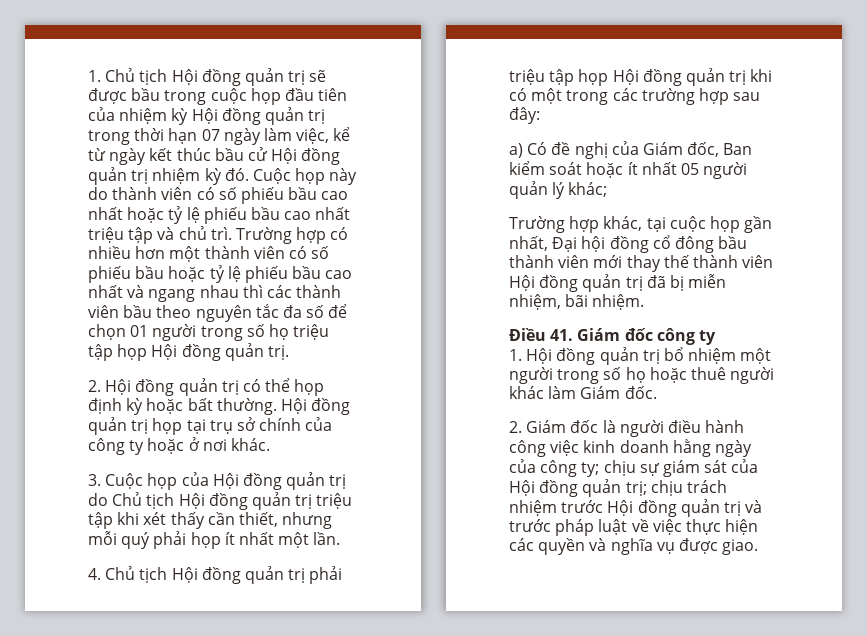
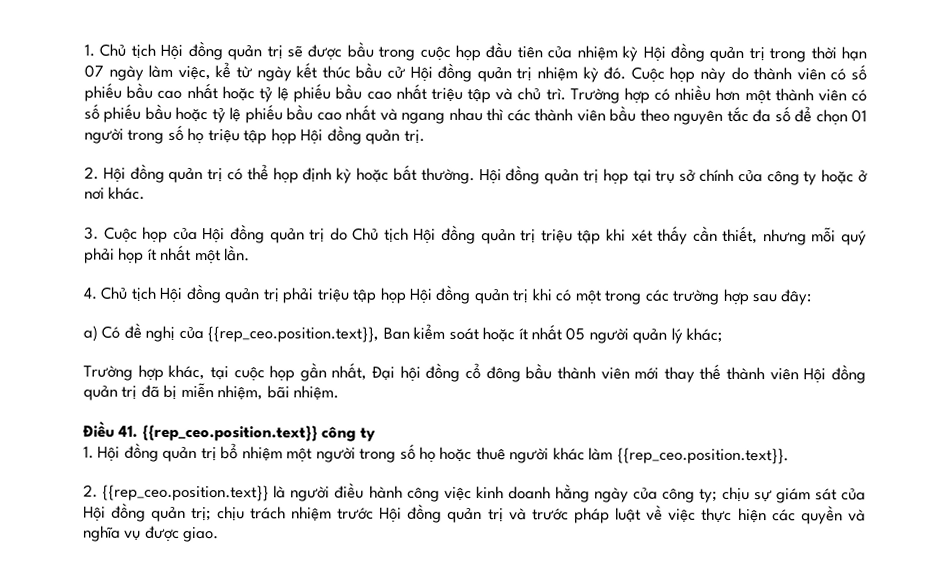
- a) Có đề nghị của Giám đốc, Ban kiểm soát hoặc ít nhất 05 người quản lý khác;
+ a) Có đề nghị của {{rep_ceo.position.text}}, Ban kiểm soát hoặc ít nhất 05 người quản lý khác;
- Điều 41. Giám đốc công ty
+ Điều 41. {{rep_ceo.position.text}} công ty
- 1. Hội đồng quản trị bổ nhiệm một người trong số họ hoặc thuê người khác làm Giám đốc.
- 2. Giám đốc là người điều hành công việc kinh doanh hằng ngày của công ty;
+ 1. Hội đồng quản trị bổ nhiệm một người trong số họ hoặc thuê người khác làm {{rep_ceo.position.text}}.
+ 2. {{rep_ceo.position.text}} là người điều hành công việc kinh doanh hằng ngày của công ty;

